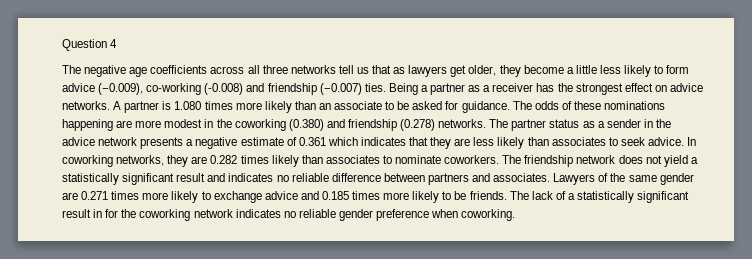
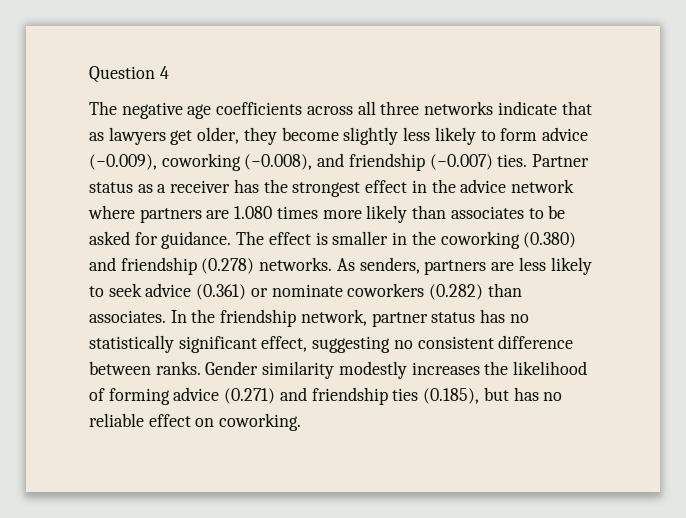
- The negative age coefficients across all three networks tell us that as lawyers get older, they become a little less likely to form advice (−0.009), co-working (-0.008) and friendship (−0.007) ties.
+ The negative age coefficients across all three networks indicate that as lawyers get older, they become slightly less likely to form advice (−0.009), coworking (−0.008), and friendship (−0.007) ties.
- Being a partner as a receiver has the strongest effect on advice networks. A partner is 1.080 times more likely than an associate to be asked for guidance.
+ Partner status as a receiver has the strongest effect in the advice network where partners are 1.080 times more likely than associates to be asked for guidance.
- The odds of these nominations happening are more modest in the coworking (0.380) and friendship (0.278) networks.
+ The effect is smaller in the coworking (0.380) and friendship (0.278) networks.
- The partner status as a sender in the advice network presents a negative estimate of 0.361 which indicates that they are less likely than associates to seek advice. In coworking networks, they are 0.282 times likely than associates to nominate coworkers. The friendship network does not yield a statistically significant result and indicates no reliable difference between partners and associates. Lawyers of the same gender are 0.271 times more likely to exchange advice and 0.185 times more likely to be friends. The lack of a statistically significant result in for the coworking network indicates no reliable gender preference when coworking.
+ As senders, partners are less likely to seek advice (0.361) or nominate coworkers (0.282) than associates. In the friendship network, partner status has no statistically significant effect, suggesting no consistent difference between ranks. Gender similarity modestly increases the likelihood of forming advice (0.271) and friendship ties (0.185), but has no reliable effect on coworking.

